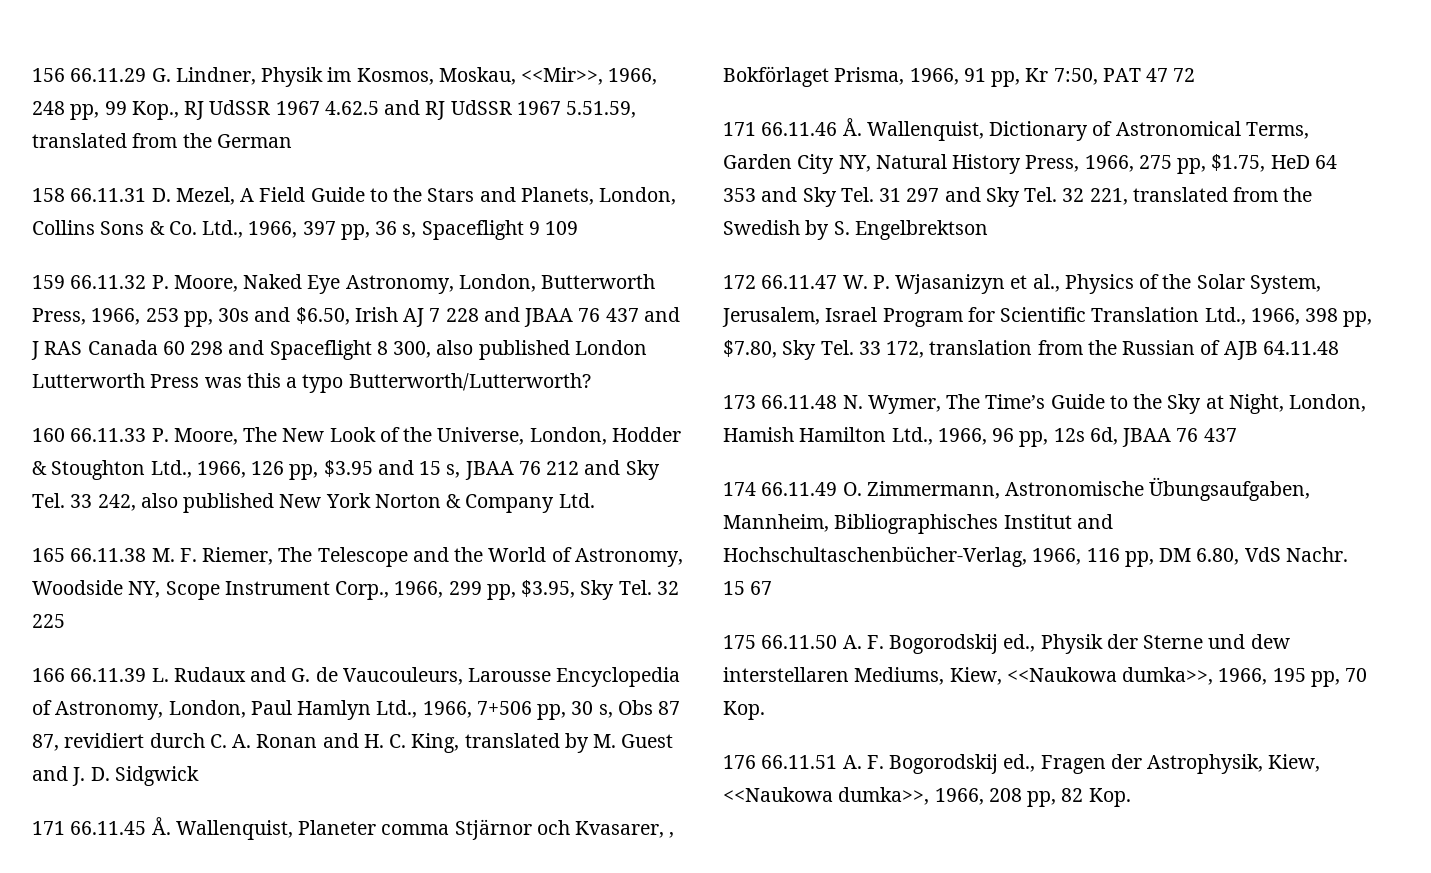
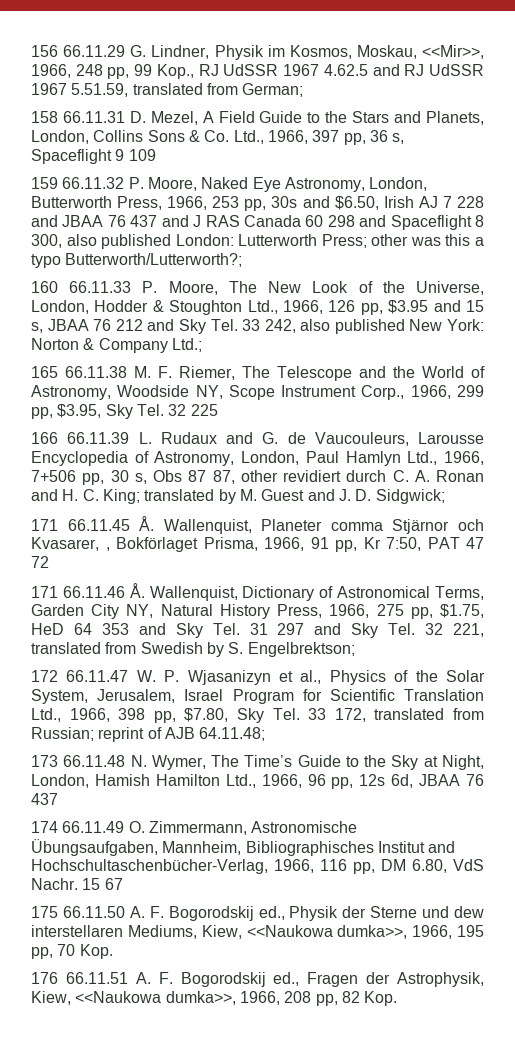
- 156 66.11.29 G. Lindner, Physik im Kosmos, Moskau, <<Mir>>, 1966, 248 pp, 99 Kop., RJ UdSSR 1967 4.62.5 and RJ UdSSR 1967 5.51.59, translated from the German
+ 156 66.11.29 G. Lindner, Physik im Kosmos, Moskau, <<Mir>>, 1966, 248 pp, 99 Kop., RJ UdSSR 1967 4.62.5 and RJ UdSSR 1967 5.51.59, translated from German;
- 159 66.11.32 P. Moore, Naked Eye Astronomy, London, Butterworth Press, 1966, 253 pp, 30s and $6.50, Irish AJ 7 228 and JBAA 76 437 and J RAS Canada 60 298 and Spaceflight 8 300, also published London Lutterworth Press was this a typo Butterworth/Lutterworth?
+ 159 66.11.32 P. Moore, Naked Eye Astronomy, London, Butterworth Press, 1966, 253 pp, 30s and $6.50, Irish AJ 7 228 and JBAA 76 437 and J RAS Canada 60 298 and Spaceflight 8 300, also published London: Lutterworth Press; other was this a typo Butterworth/Lutterworth?;
- 160 66.11.33 P. Moore, The New Look of the Universe, London, Hodder & Stoughton Ltd., 1966, 126 pp, $3.95 and 15 s, JBAA 76 212 and Sky Tel. 33 242, also published New York Norton & Company Ltd.
+ 160 66.11.33 P. Moore, The New Look of the Universe, London, Hodder & Stoughton Ltd., 1966, 126 pp, $3.95 and 15 s, JBAA 76 212 and Sky Tel. 33 242, also published New York: Norton & Company Ltd.;
- 166 66.11.39 L. Rudaux and G. de Vaucouleurs, Larousse Encyclopedia of Astronomy, London, Paul Hamlyn Ltd., 1966, 7+506 pp, 30 s, Obs 87 87, revidiert durch C. A. Ronan and H. C. King, translated by M. Guest and J. D. Sidgwick
+ 166 66.11.39 L. Rudaux and G. de Vaucouleurs, Larousse Encyclopedia of Astronomy, London, Paul Hamlyn Ltd., 1966, 7+506 pp, 30 s, Obs 87 87, other revidiert durch C. A. Ronan and H. C. King; translated by M. Guest and J. D. Sidgwick;
- 171 66.11.46 Å. Wallenquist, Dictionary of Astronomical Terms, Garden City NY, Natural History Press, 1966, 275 pp, $1.75, HeD 64 353 and Sky Tel. 31 297 and Sky Tel. 32 221, translated from the Swedish by S. Engelbrektson
+ 171 66.11.46 Å. Wallenquist, Dictionary of Astronomical Terms, Garden City NY, Natural History Press, 1966, 275 pp, $1.75, HeD 64 353 and Sky Tel. 31 297 and Sky Tel. 32 221, translated from Swedish by S. Engelbrektson;
- 172 66.11.47 W. P. Wjasanizyn et al., Physics of the Solar System, Jerusalem, Israel Program for Scientific Translation Ltd., 1966, 398 pp, $7.80, Sky Tel. 33 172, translation from the Russian of AJB 64.11.48
+ 172 66.11.47 W. P. Wjasanizyn et al., Physics of the Solar System, Jerusalem, Israel Program for Scientific Translation Ltd., 1966, 398 pp, $7.80, Sky Tel. 33 172, translated from Russian; reprint of AJB 64.11.48;

